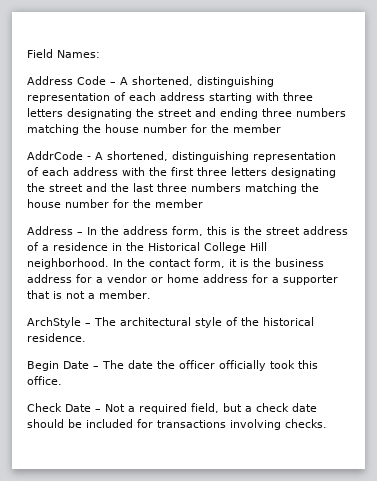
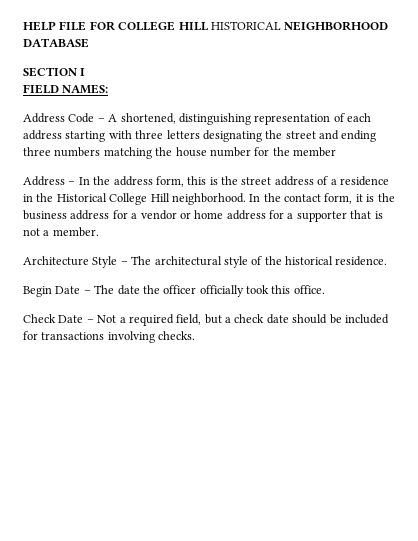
- Field Names:
+ HELP FILE FOR COLLEGE HILL HISTORICAL NEIGHBORHOOD DATABASE
+ SECTION I
+ FIELD NAMES:
- AddrCode - A shortened, distinguishing representation of each address with the first three letters designating the street and the last three numbers matching the house number for the member
- ArchStyle – The architectural style of the historical residence.
+ Architecture Style – The architectural style of the historical residence.

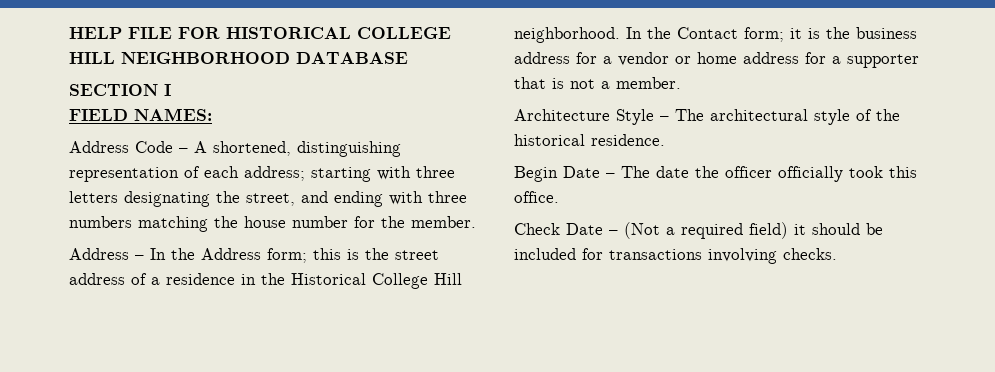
- HELP FILE FOR COLLEGE HILL HISTORICAL NEIGHBORHOOD DATABASE
+ HELP FILE FOR HISTORICAL COLLEGE HILL NEIGHBORHOOD DATABASE
- Address Code – A shortened, distinguishing representation of each address starting with three letters designating the street and ending three numbers matching the house number for the member
+ Address Code – A shortened, distinguishing representation of each address; starting with three letters designating the street, and ending with three numbers matching the house number for the member.
- Address – In the address form, this is the street address of a residence in the Historical College Hill neighborhood.
+ Address – In the Address form; this is the street address of a residence in the Historical College Hill neighborhood.
- In the contact form, it is the business address for a vendor or home address for a supporter that is not a member.
+ In the Contact form; it is the business address for a vendor or home address for a supporter that is not a member.
- Check Date – Not a required field, but a check date should be included for transactions involving checks.
+ Check Date – (Not a required field) it should be included for transactions involving checks.

